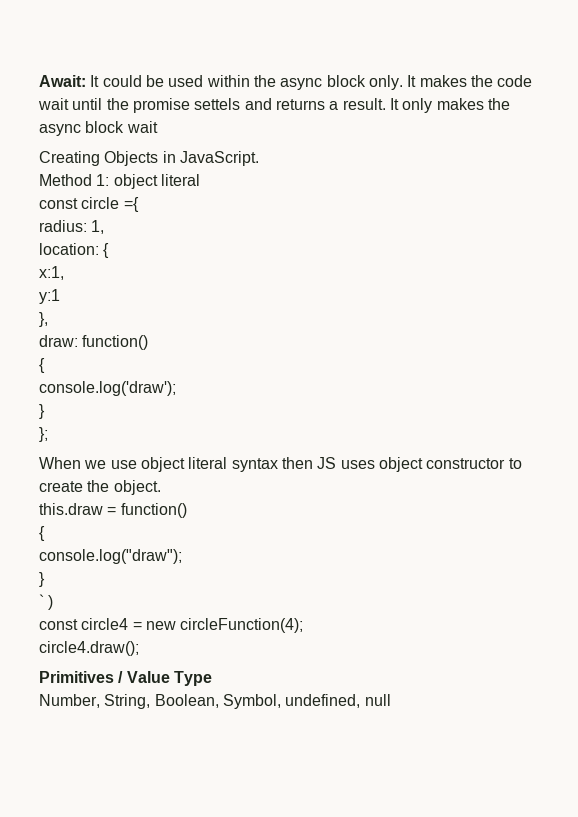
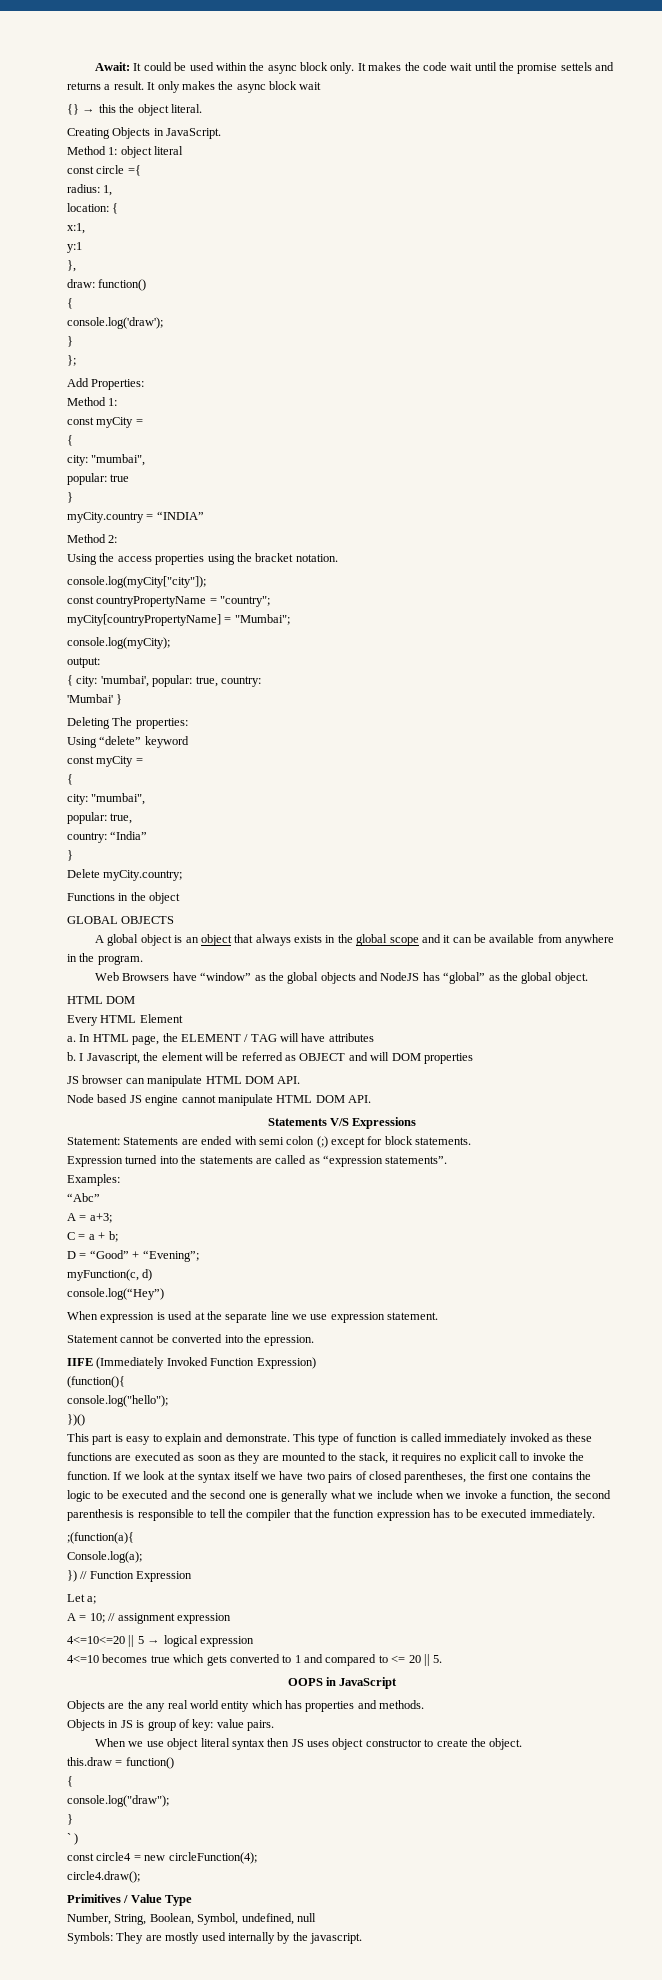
+ {} → this the object literal.
+ Add Properties:
+ Method 1:
+ const myCity =
+ {
+ city: "mumbai",
+ popular: true
+ }
+ myCity.country = “INDIA”
+ Method 2:
+ Using the access properties using the bracket notation.
+ console.log(myCity["city"]);
+ const countryPropertyName = "country";
+ myCity[countryPropertyName] = "Mumbai";
+ console.log(myCity);
+ output:
+ { city: 'mumbai', popular: true, country:
+ 'Mumbai' }
+ Deleting The properties:
+ Using “delete” keyword
+ const myCity =
+ {
+ city: "mumbai",
+ popular: true,
+ country: “India”
+ }
+ Delete myCity.country;
+ Functions in the object
+ GLOBAL OBJECTS
+ A global object is an object that always exists in the global scope and it can be available from anywhere in the program.
+ Web Browsers have “window” as the global objects and NodeJS has “global” as the global object.
+ HTML DOM
+ Every HTML Element
+ a. In HTML page, the ELEMENT / TAG will have attributes
+ b. I Javascript, the element will be referred as OBJECT and will DOM properties
+ JS browser can manipulate HTML DOM API.
+ Node based JS engine cannot manipulate HTML DOM API.
+ Statements V/S Expressions
+ Statement: Statements are ended with semi colon (;) except for block statements.
+ Expression turned into the statements are called as “expression statements”.
+ Examples:
+ “Abc”
+ A = a+3;
+ C = a + b;
+ D = “Good” + “Evening”;
+ myFunction(c, d)
+ console.log(“Hey”)
+ When expression is used at the separate line we use expression statement.
+ Statement cannot be converted into the epression.
+ IIFE (Immediately Invoked Function Expression)
+ (function(){
+ console.log("hello");
+ })()
+ This part is easy to explain and demonstrate. This type of function is called immediately invoked as these functions are executed as soon as they are mounted to the stack, it requires no explicit call to invoke the function. If we look at the syntax itself we have two pairs of closed parentheses, the first one contains the logic to be executed and the second one is generally what we include when we invoke a function, the second parenthesis is responsible to tell the compiler that the function expression has to be executed immediately.
+ ;(function(a){
+ Console.log(a);
+ }) // Function Expression
+ Let a;
+ A = 10; // assignment expression
+ 4<=10<=20 || 5 → logical expression
+ 4<=10 becomes true which gets converted to 1 and compared to <= 20 || 5.
+ OOPS in JavaScript
+ Objects are the any real world entity which has properties and methods.
+ Objects in JS is group of key: value pairs.
+ Symbols: They are mostly used internally by the javascript.

